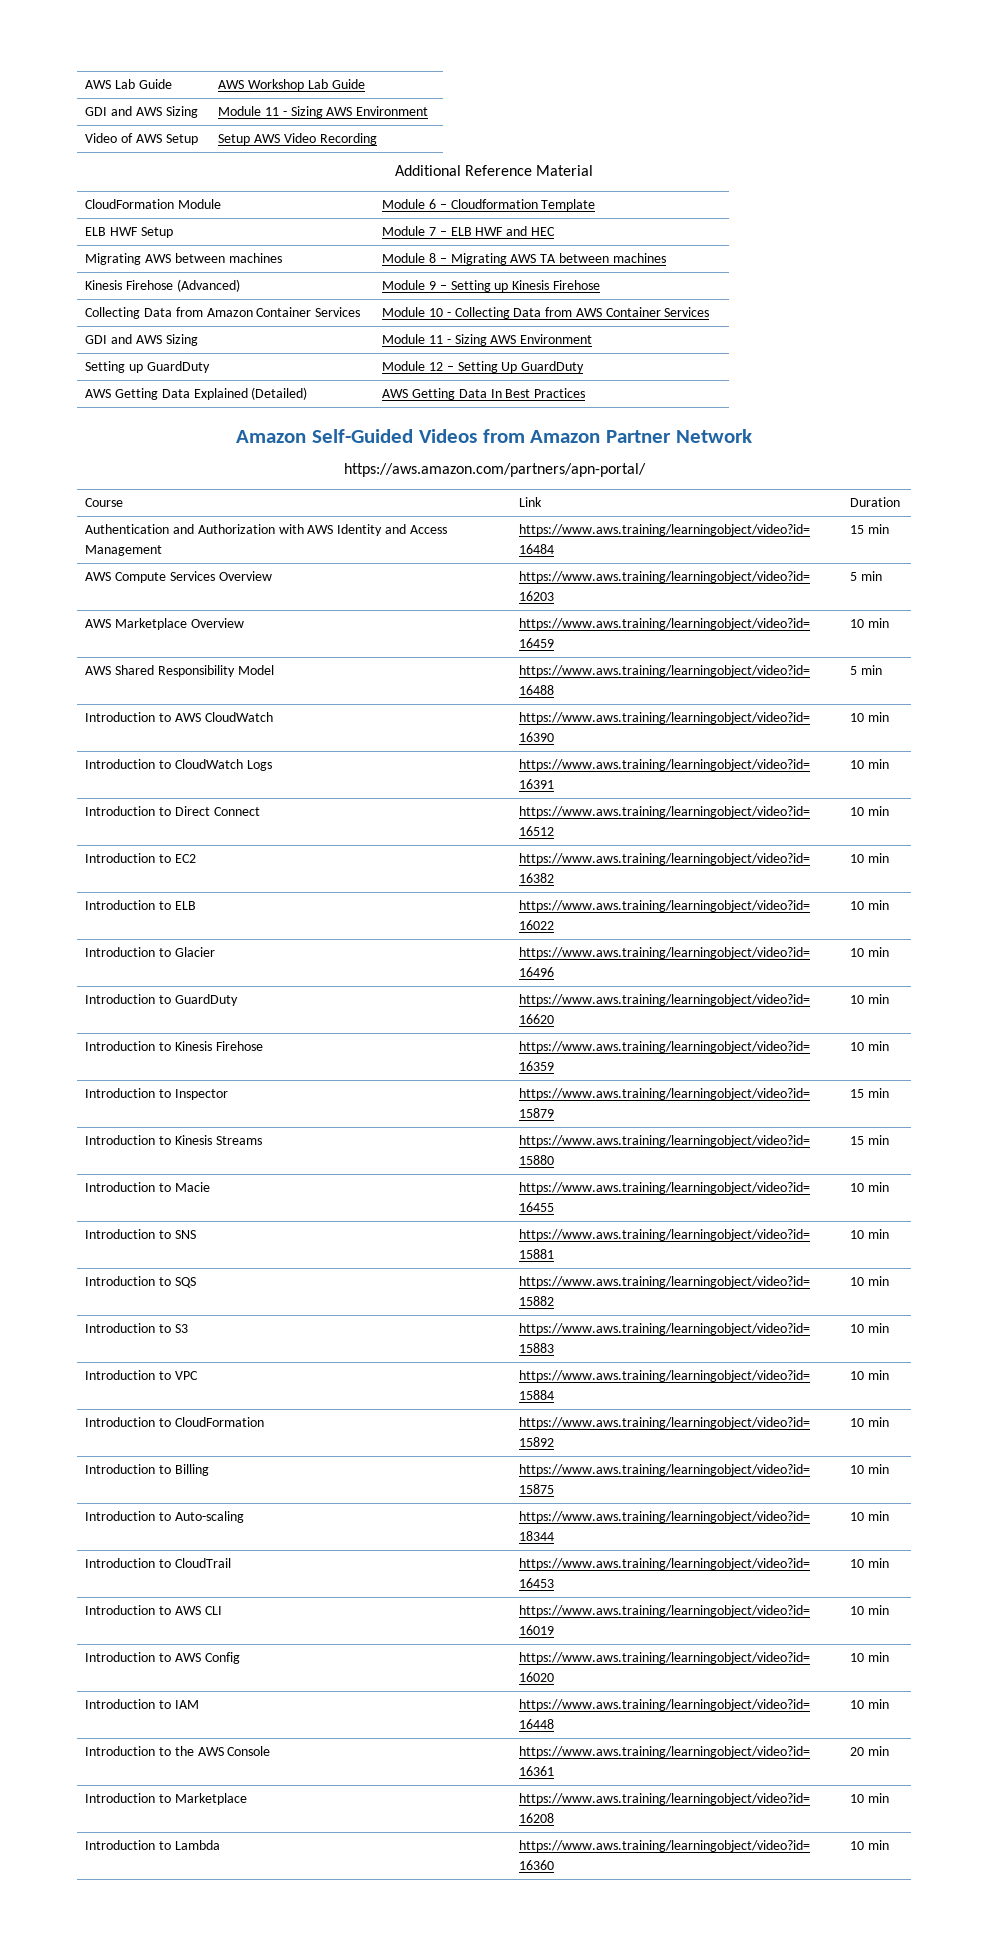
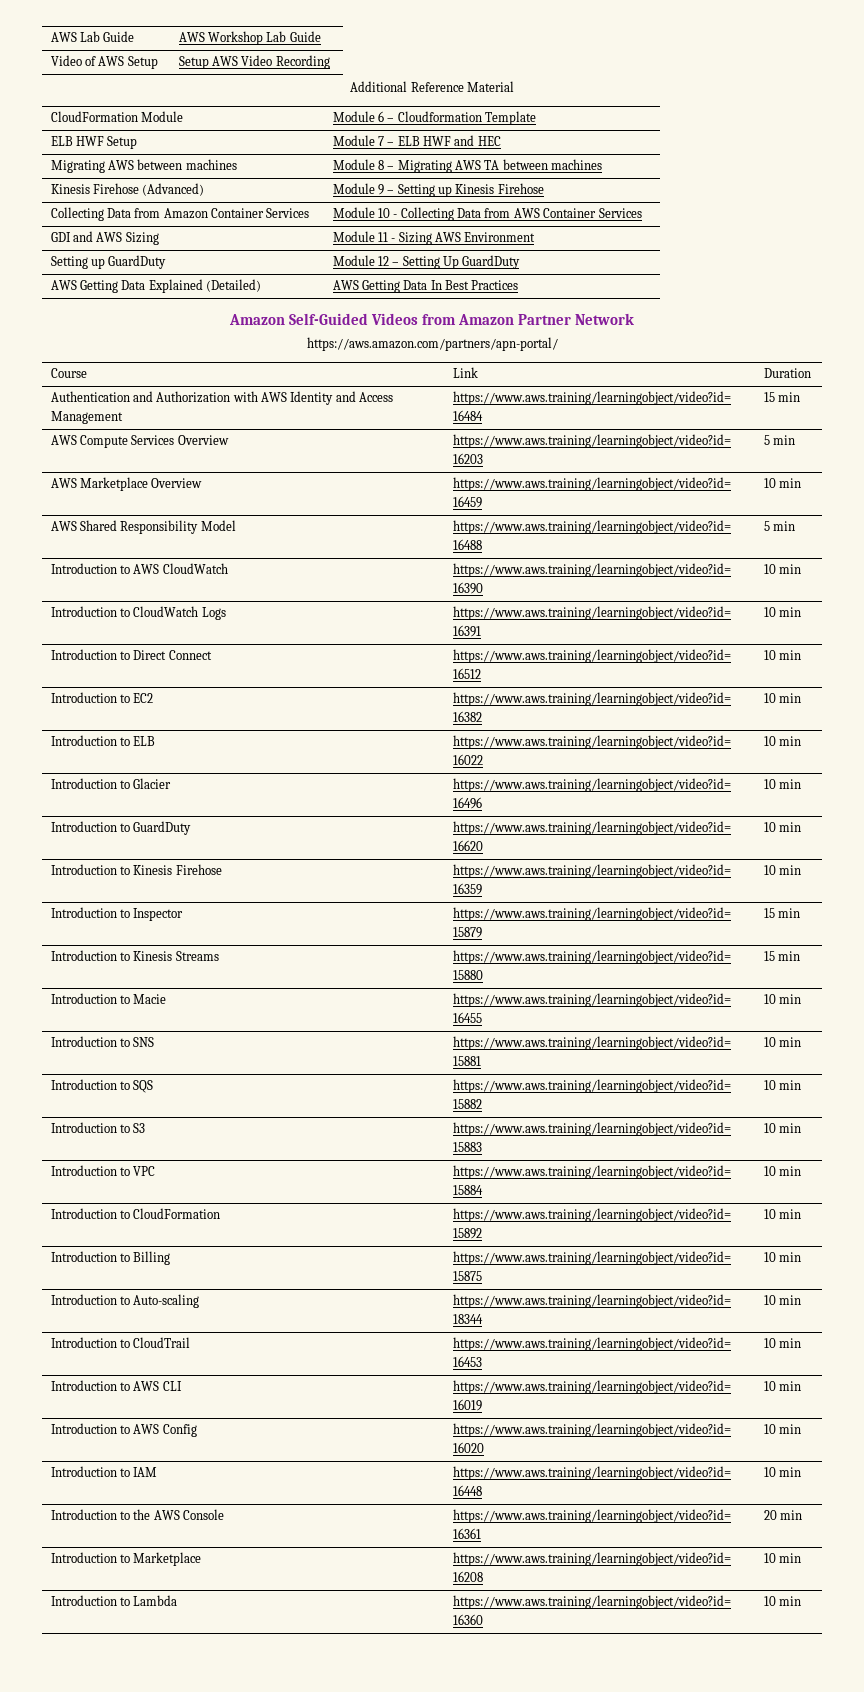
  AWS Lab Guide | AWS Workshop Lab Guide
- GDI and AWS Sizing | Module 11 - Sizing AWS Environment

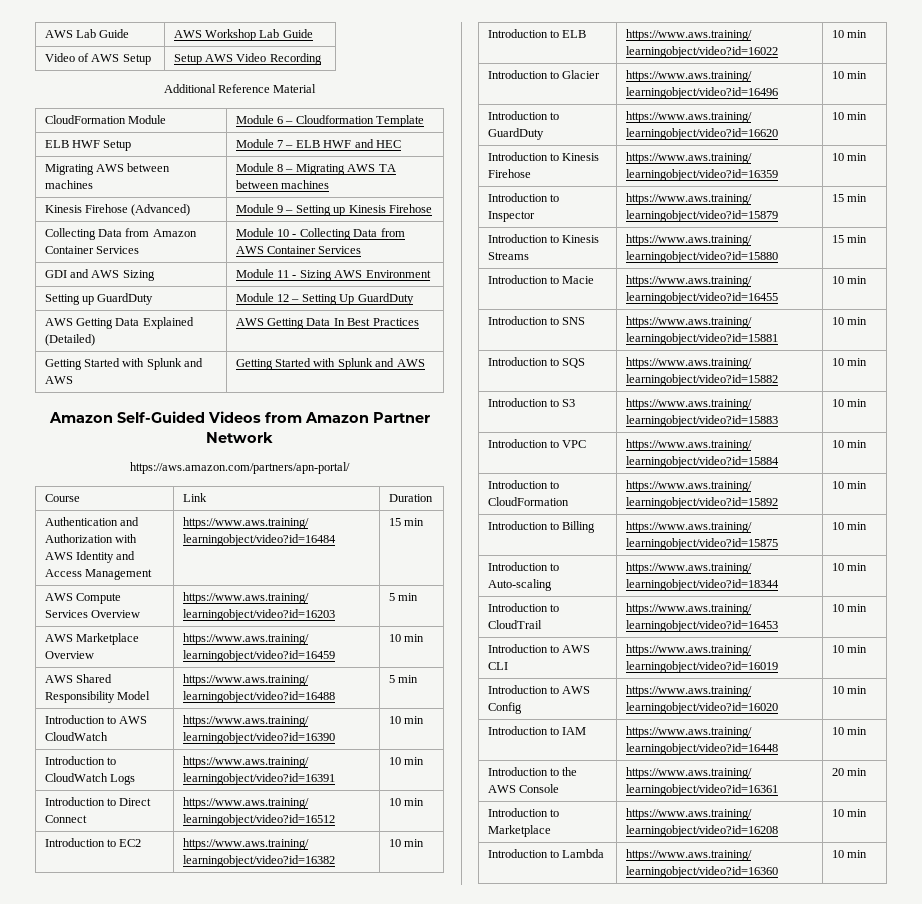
+ Getting Started with Splunk and AWS | Getting Started with Splunk and AWS

